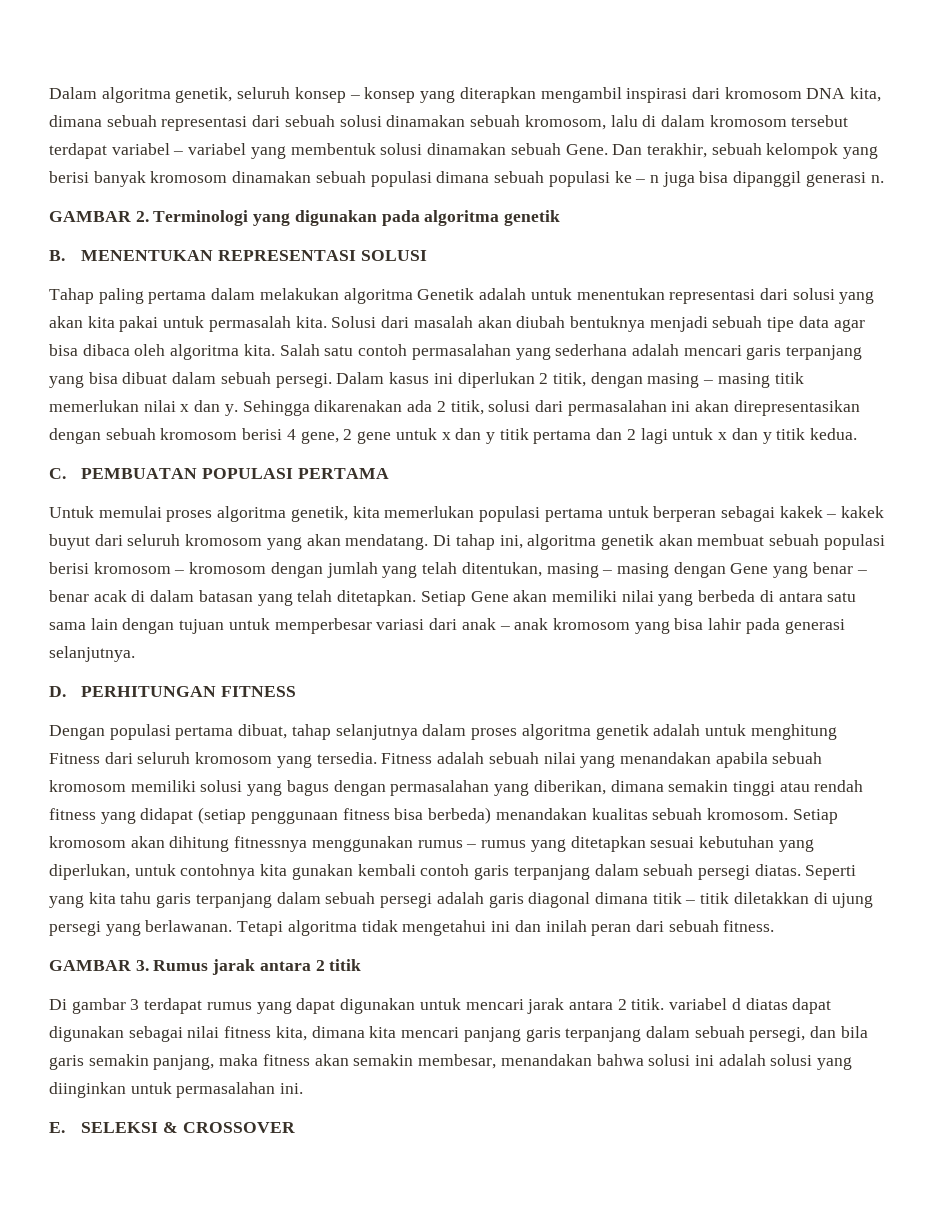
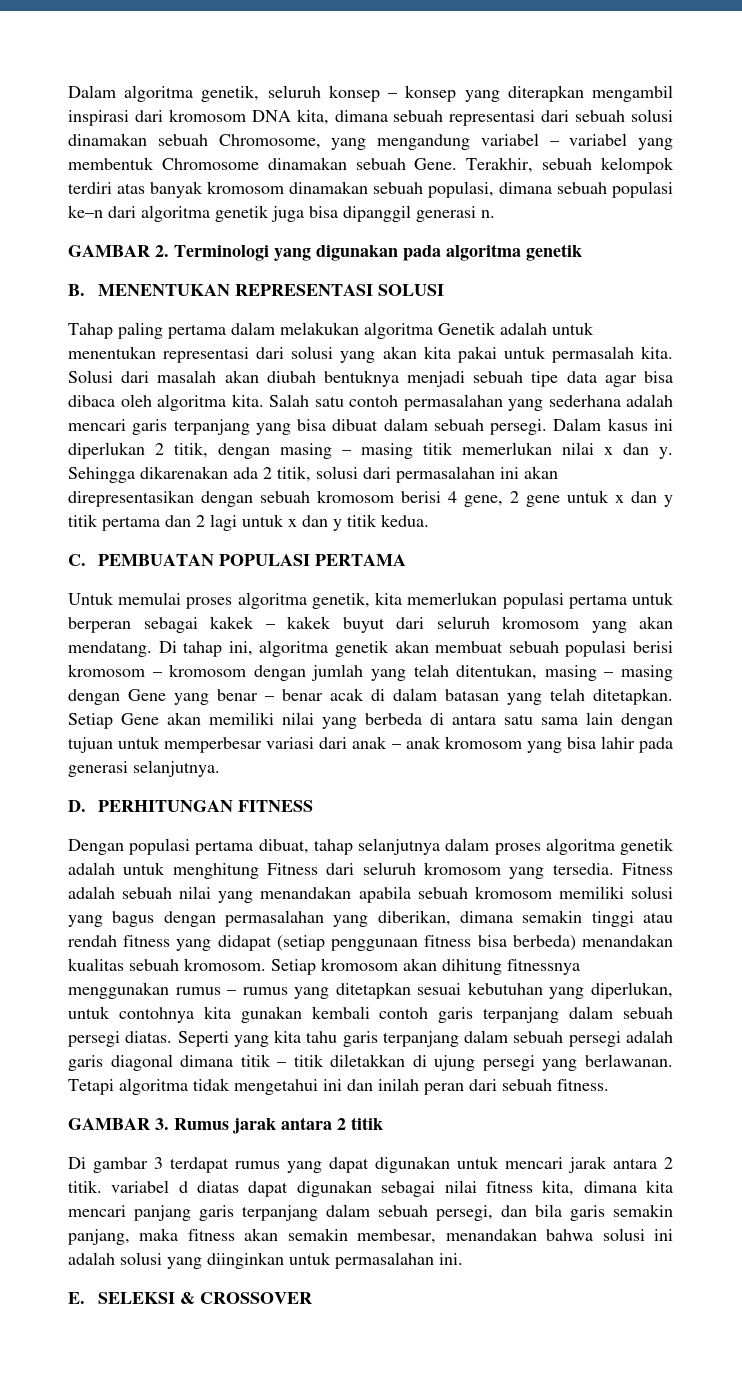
- Dalam algoritma genetik, seluruh konsep – konsep yang diterapkan mengambil inspirasi dari kromosom DNA kita, dimana sebuah representasi dari sebuah solusi dinamakan sebuah kromosom, lalu di dalam kromosom tersebut terdapat variabel – variabel yang membentuk solusi dinamakan sebuah Gene.
+ Dalam algoritma genetik, seluruh konsep – konsep yang diterapkan mengambil inspirasi dari kromosom DNA kita, dimana sebuah representasi dari sebuah solusi dinamakan sebuah Chromosome, yang mengandung variabel – variabel yang membentuk Chromosome dinamakan sebuah Gene.
- Dan terakhir, sebuah kelompok yang berisi banyak kromosom dinamakan sebuah populasi dimana sebuah populasi ke – n juga bisa dipanggil generasi n.
+ Terakhir, sebuah kelompok terdiri atas banyak kromosom dinamakan sebuah populasi, dimana sebuah populasi ke–n dari algoritma genetik juga bisa dipanggil generasi n.

